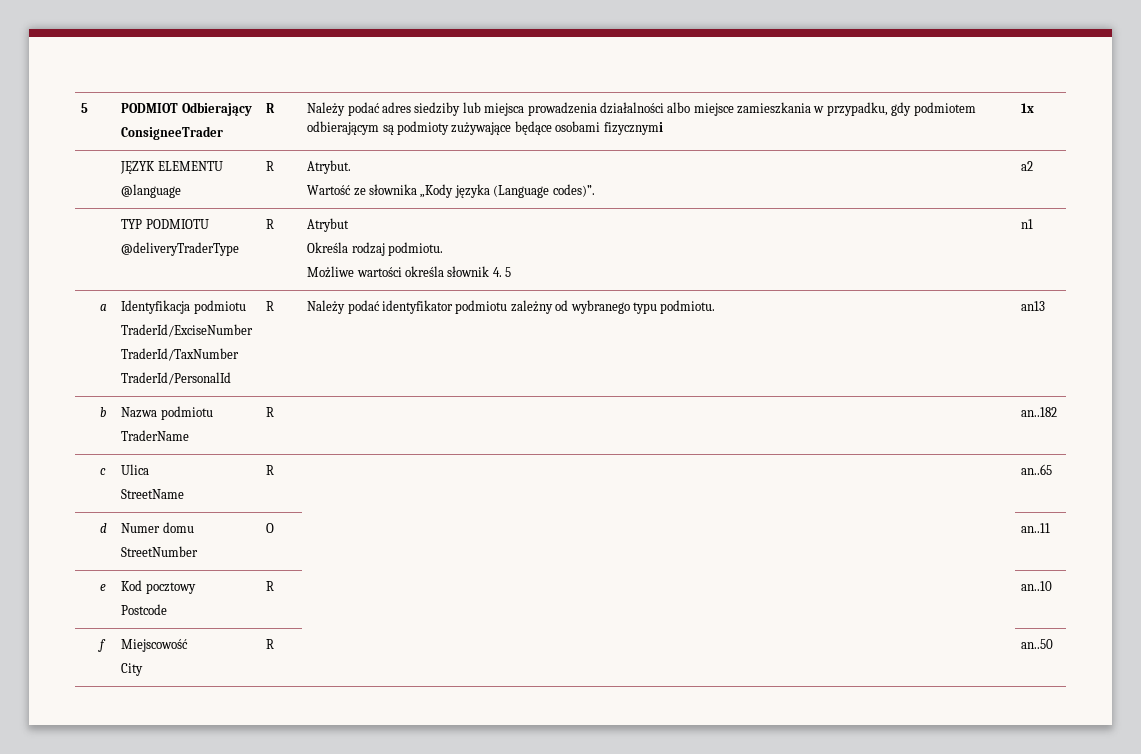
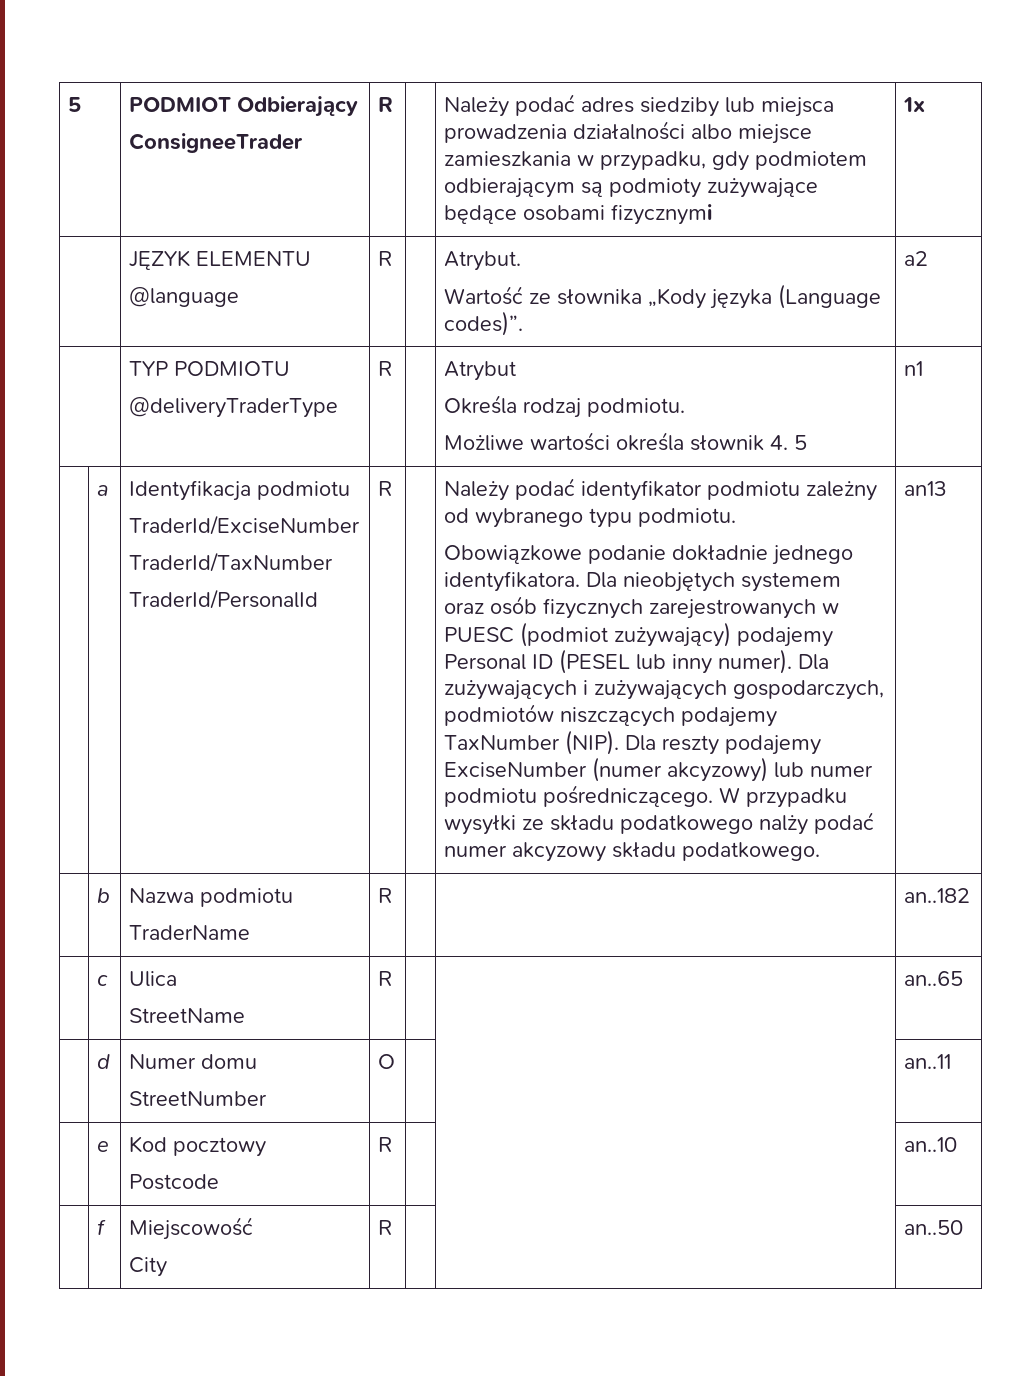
+ Obowiązkowe podanie dokładnie jednego identyfikatora. Dla nieobjętych systemem oraz osób fizycznych zarejestrowanych w PUESC (podmiot zużywający) podajemy Personal ID (PESEL lub inny numer). Dla zużywających i zużywających gospodarczych, podmiotów niszczących podajemy TaxNumber (NIP). Dla reszty podajemy ExciseNumber (numer akcyzowy) lub numer podmiotu pośredniczącego. W przypadku wysyłki ze składu podatkowego nalży podać numer akcyzowy składu podatkowego.

